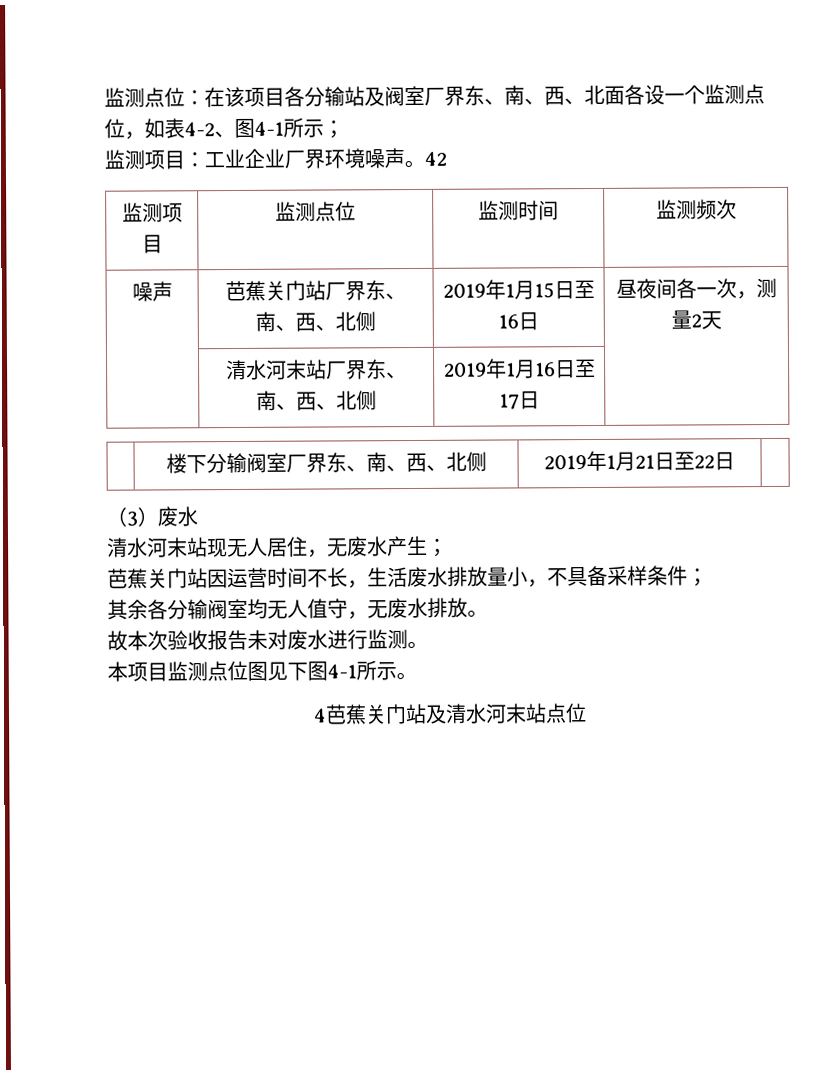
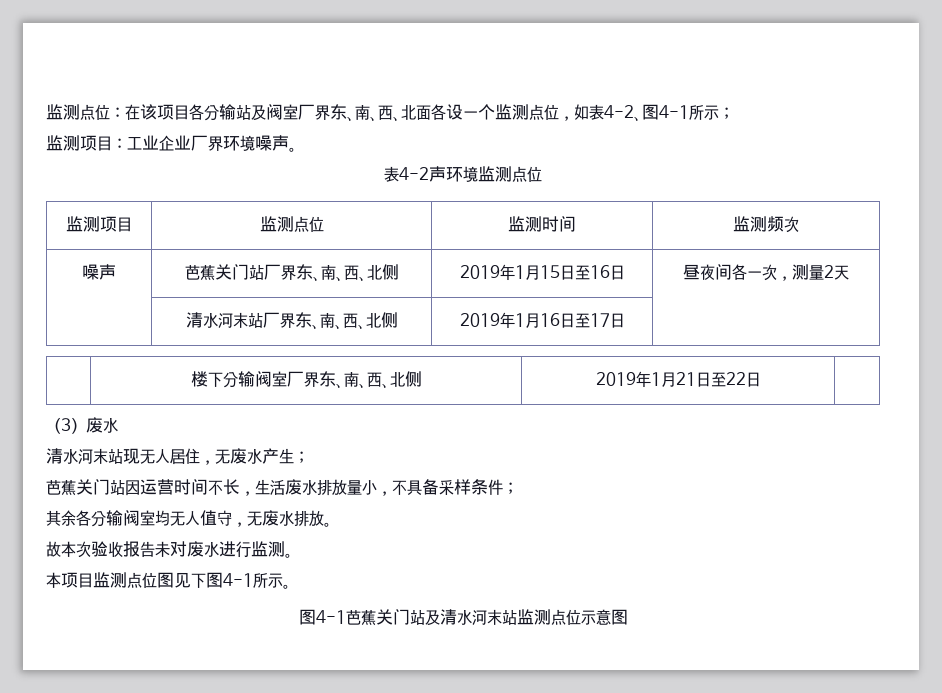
- 监测项目：工业企业厂界环境噪声。42
+ 监测项目：工业企业厂界环境噪声。
+ 表4-2声环境监测点位
- 4芭蕉关门站及清水河末站点位
+ 图4-1芭蕉关门站及清水河末站监测点位示意图

